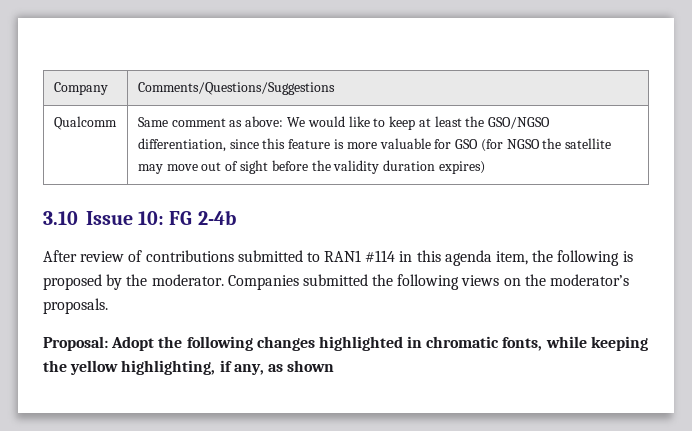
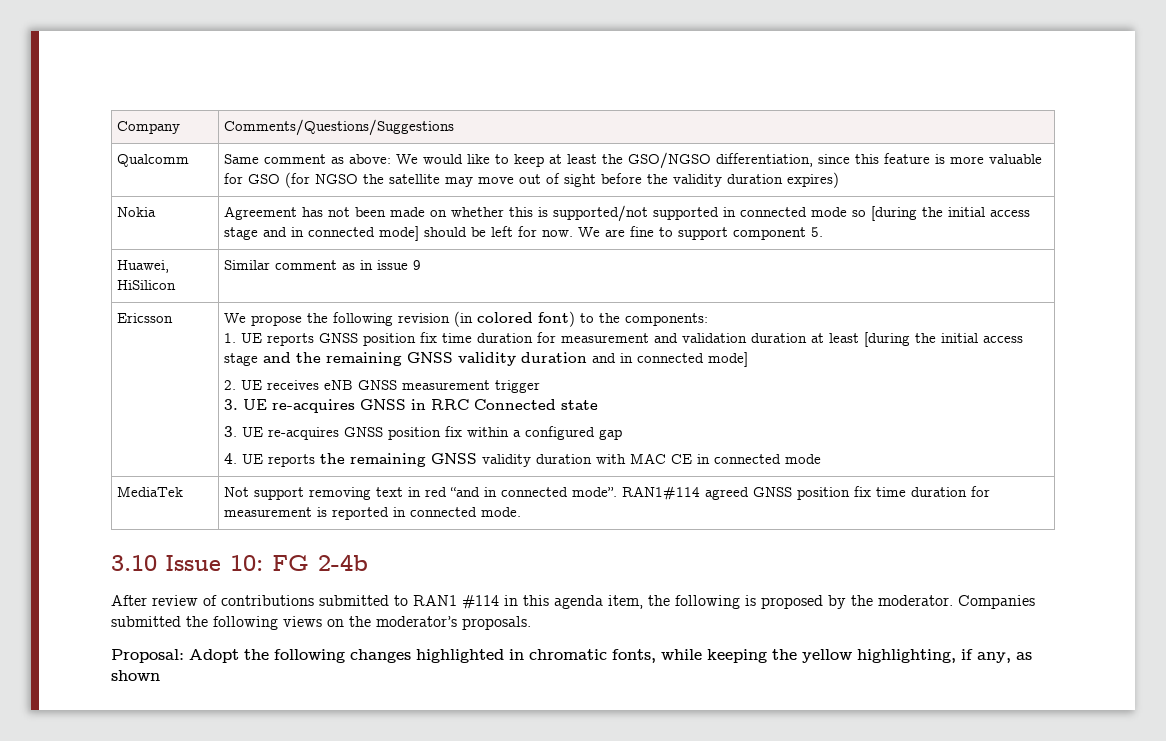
+ Nokia | Agreement has not been made on whether this is supported/not supported in connected mode so [during the initial access stage and in connected mode] should be left for now. We are fine to support component 5.
+ Huawei, HiSilicon | Similar comment as in issue 9
+ Ericsson | We propose the following revision (in colored font) to the components:
+ 1. UE reports GNSS position fix time duration for measurement and validation duration at least [during the initial access stage and the remaining GNSS validity duration and in connected mode]
+ 2. UE receives eNB GNSS measurement trigger
+ 3. UE re-acquires GNSS in RRC Connected state
+ 3. UE re-acquires GNSS position fix within a configured gap
+ 4. UE reports the remaining GNSS validity duration with MAC CE in connected mode
+ MediaTek | Not support removing text in red “and in connected mode”. RAN1#114 agreed GNSS position fix time duration for measurement is reported in connected mode.

